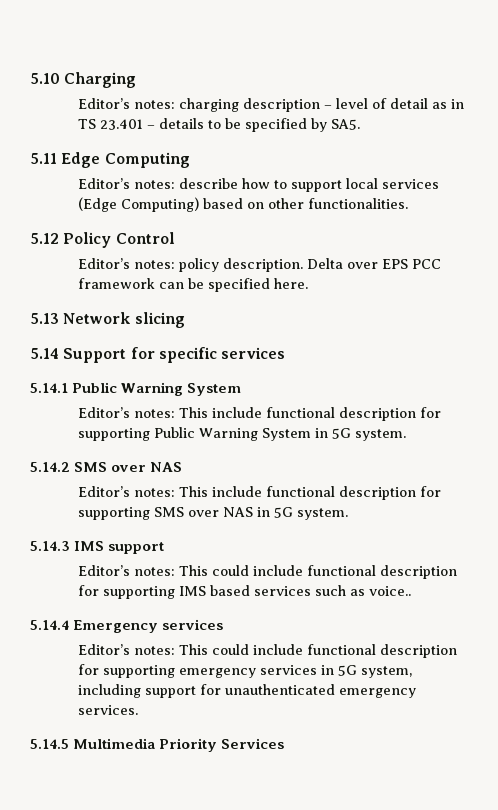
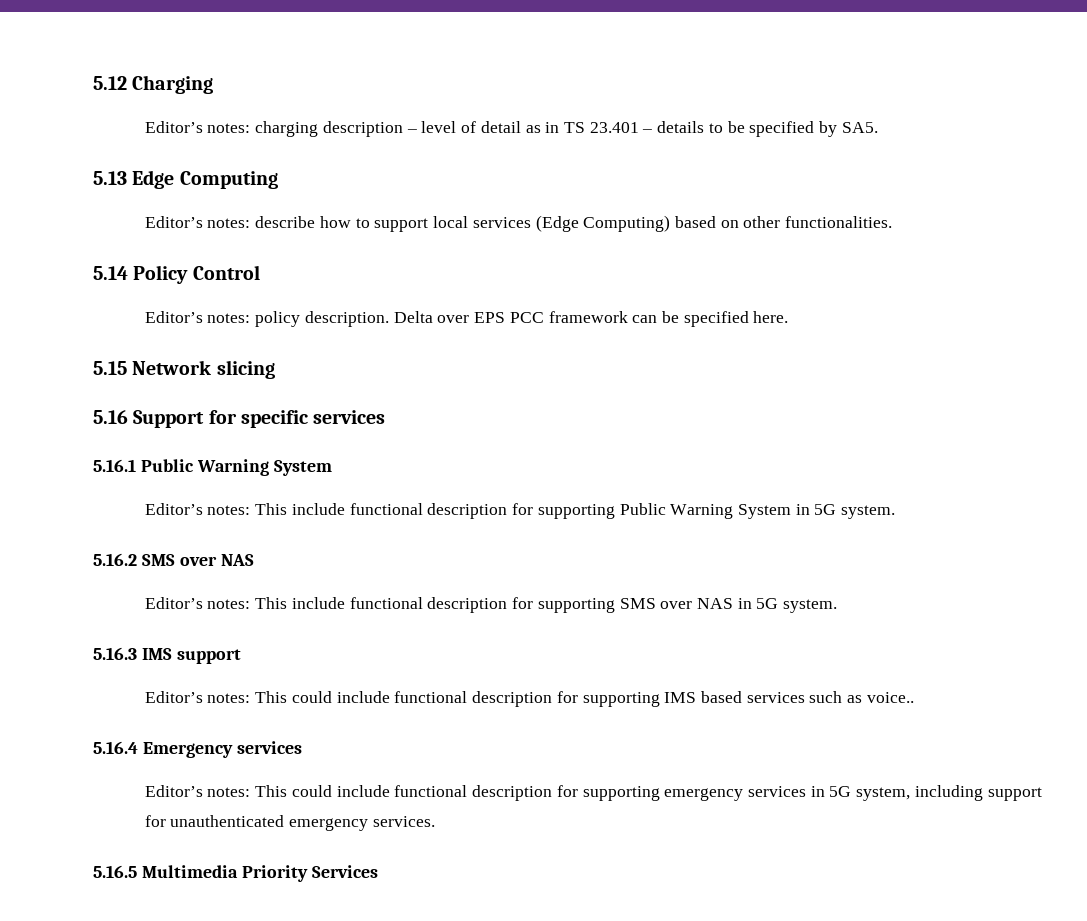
- 5.10 Charging
+ 5.12 Charging
- 5.11 Edge Computing
+ 5.13 Edge Computing
- 5.12 Policy Control
+ 5.14 Policy Control
- 5.13 Network slicing
+ 5.15 Network slicing
- 5.14 Support for specific services
+ 5.16 Support for specific services
- 5.14.1 Public Warning System
+ 5.16.1 Public Warning System
- 5.14.2 SMS over NAS
+ 5.16.2 SMS over NAS
- 5.14.3 IMS support
+ 5.16.3 IMS support
- 5.14.4 Emergency services
+ 5.16.4 Emergency services
- 5.14.5 Multimedia Priority Services
+ 5.16.5 Multimedia Priority Services

